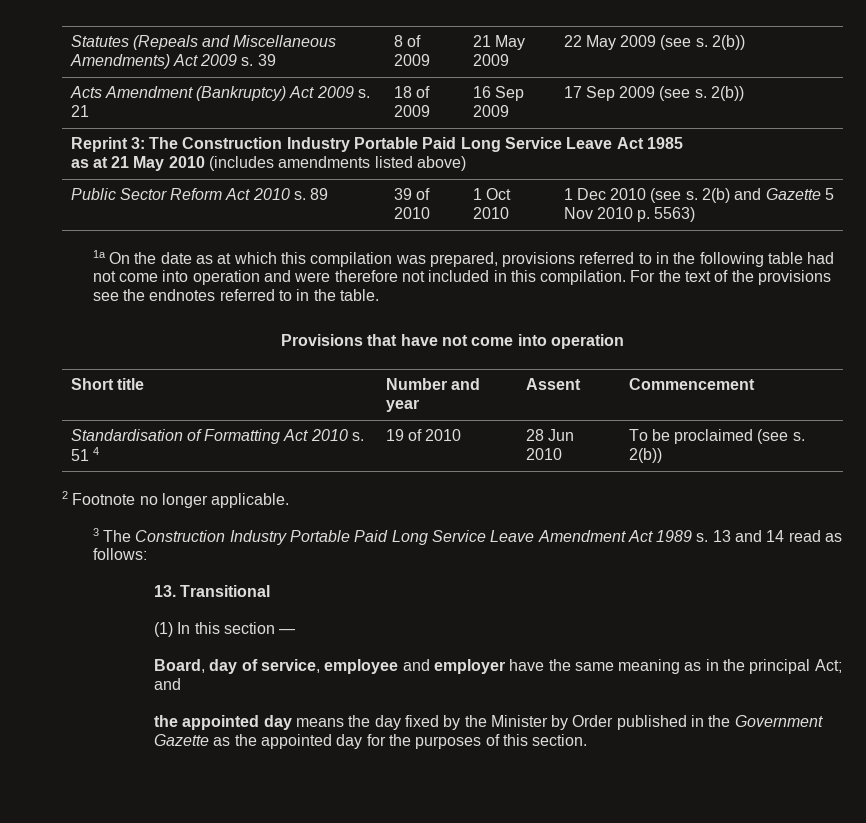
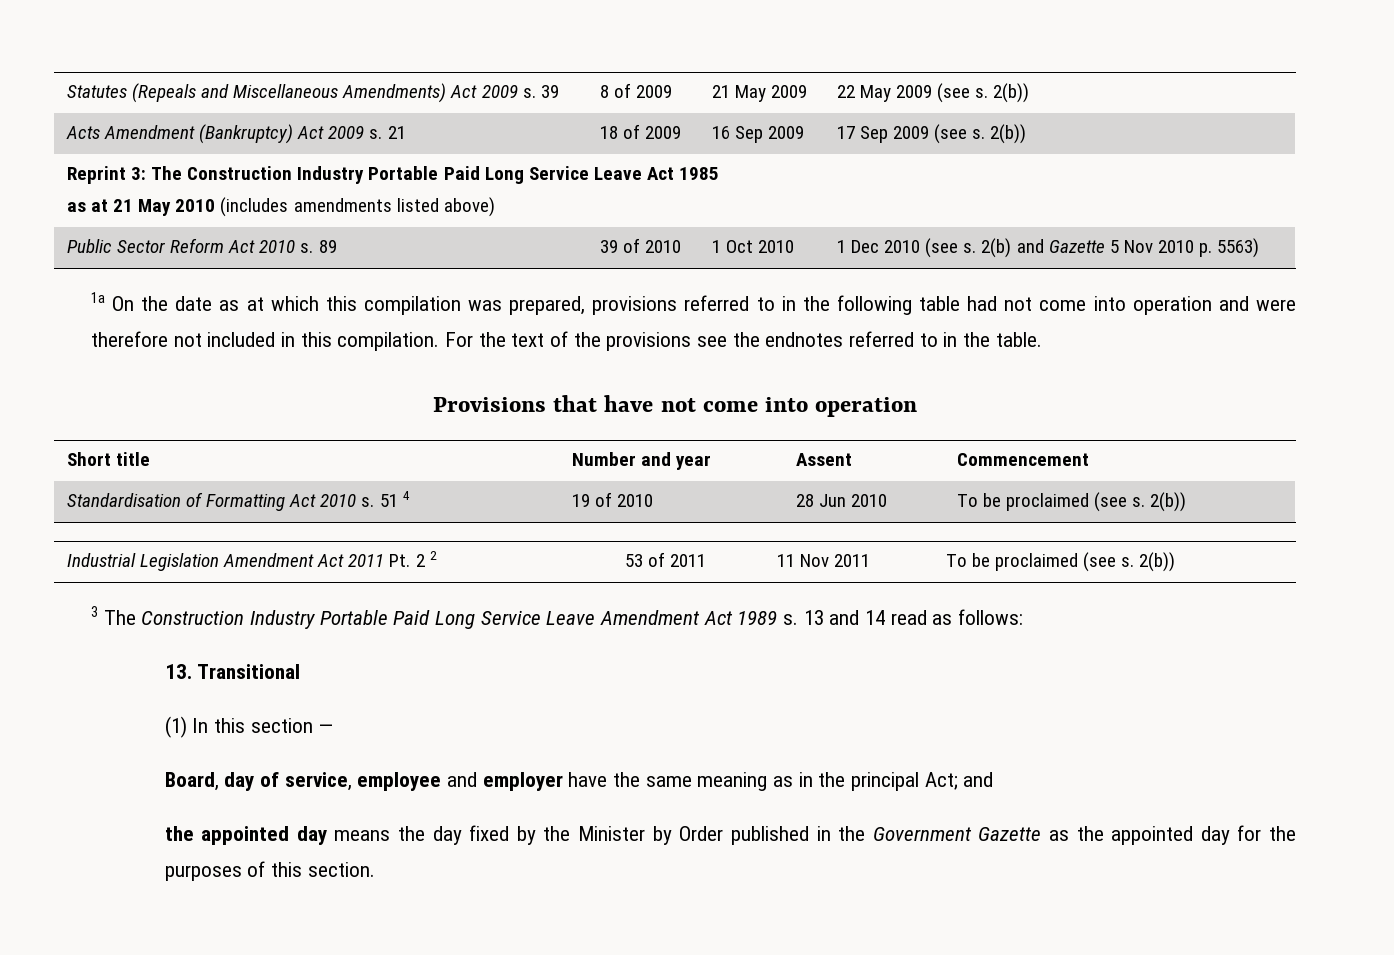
- 2 Footnote no longer applicable.
+ Industrial Legislation Amendment Act 2011 Pt. 2 2 | 53 of 2011 | 11 Nov 2011 | To be proclaimed (see s. 2(b))

